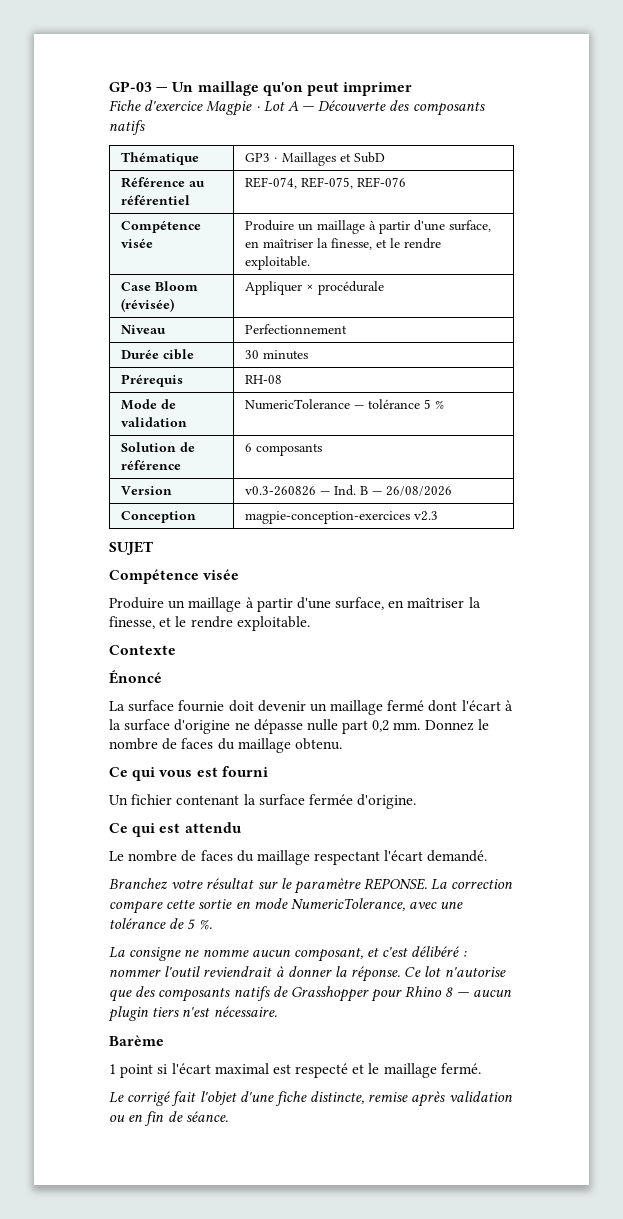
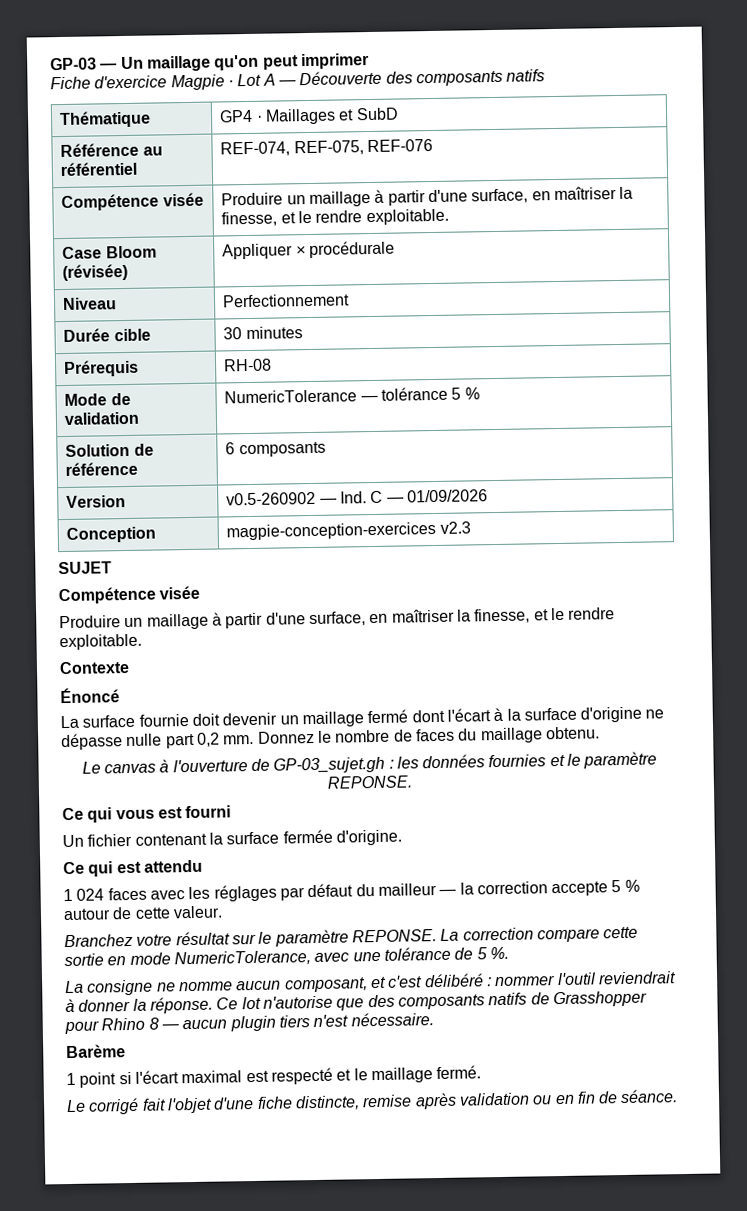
- Thématique | GP3 · Maillages et SubD
+ Thématique | GP4 · Maillages et SubD
- Version | v0.3-260826 — Ind. B — 26/08/2026
+ Version | v0.5-260902 — Ind. C — 01/09/2026
+ Le canvas à l'ouverture de GP-03_sujet.gh : les données fournies et le paramètre REPONSE.
- Le nombre de faces du maillage respectant l'écart demandé.
+ 1 024 faces avec les réglages par défaut du mailleur — la correction accepte 5 % autour de cette valeur.

